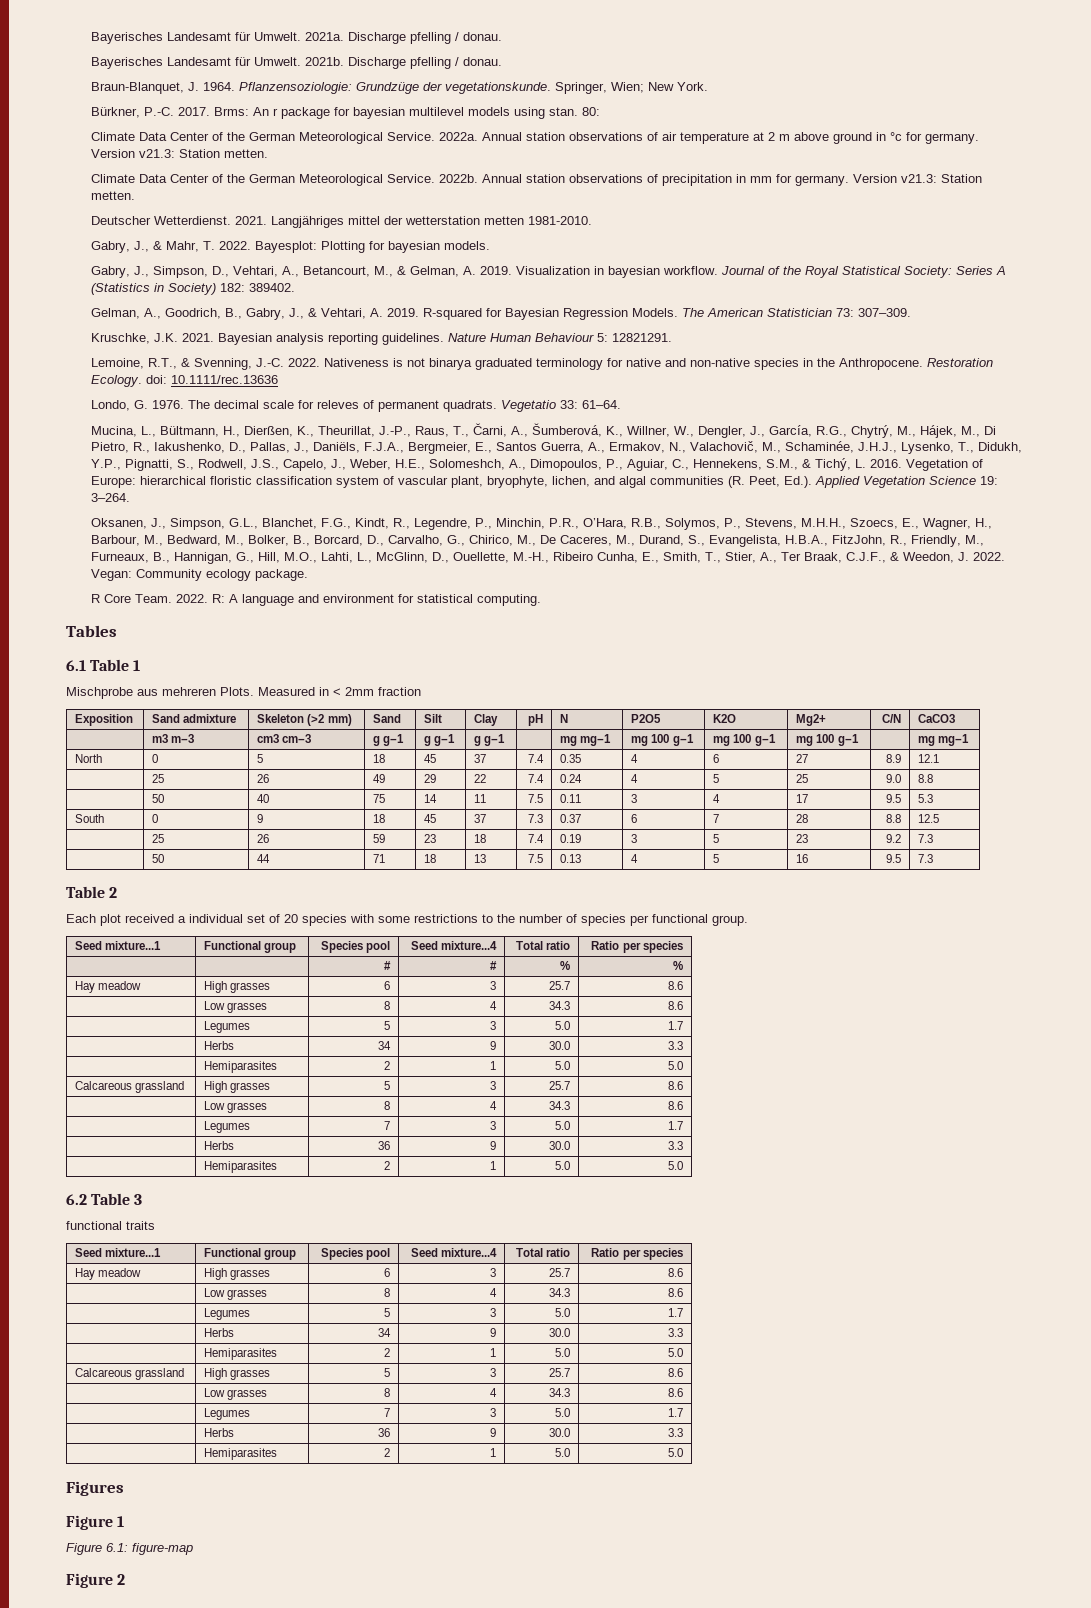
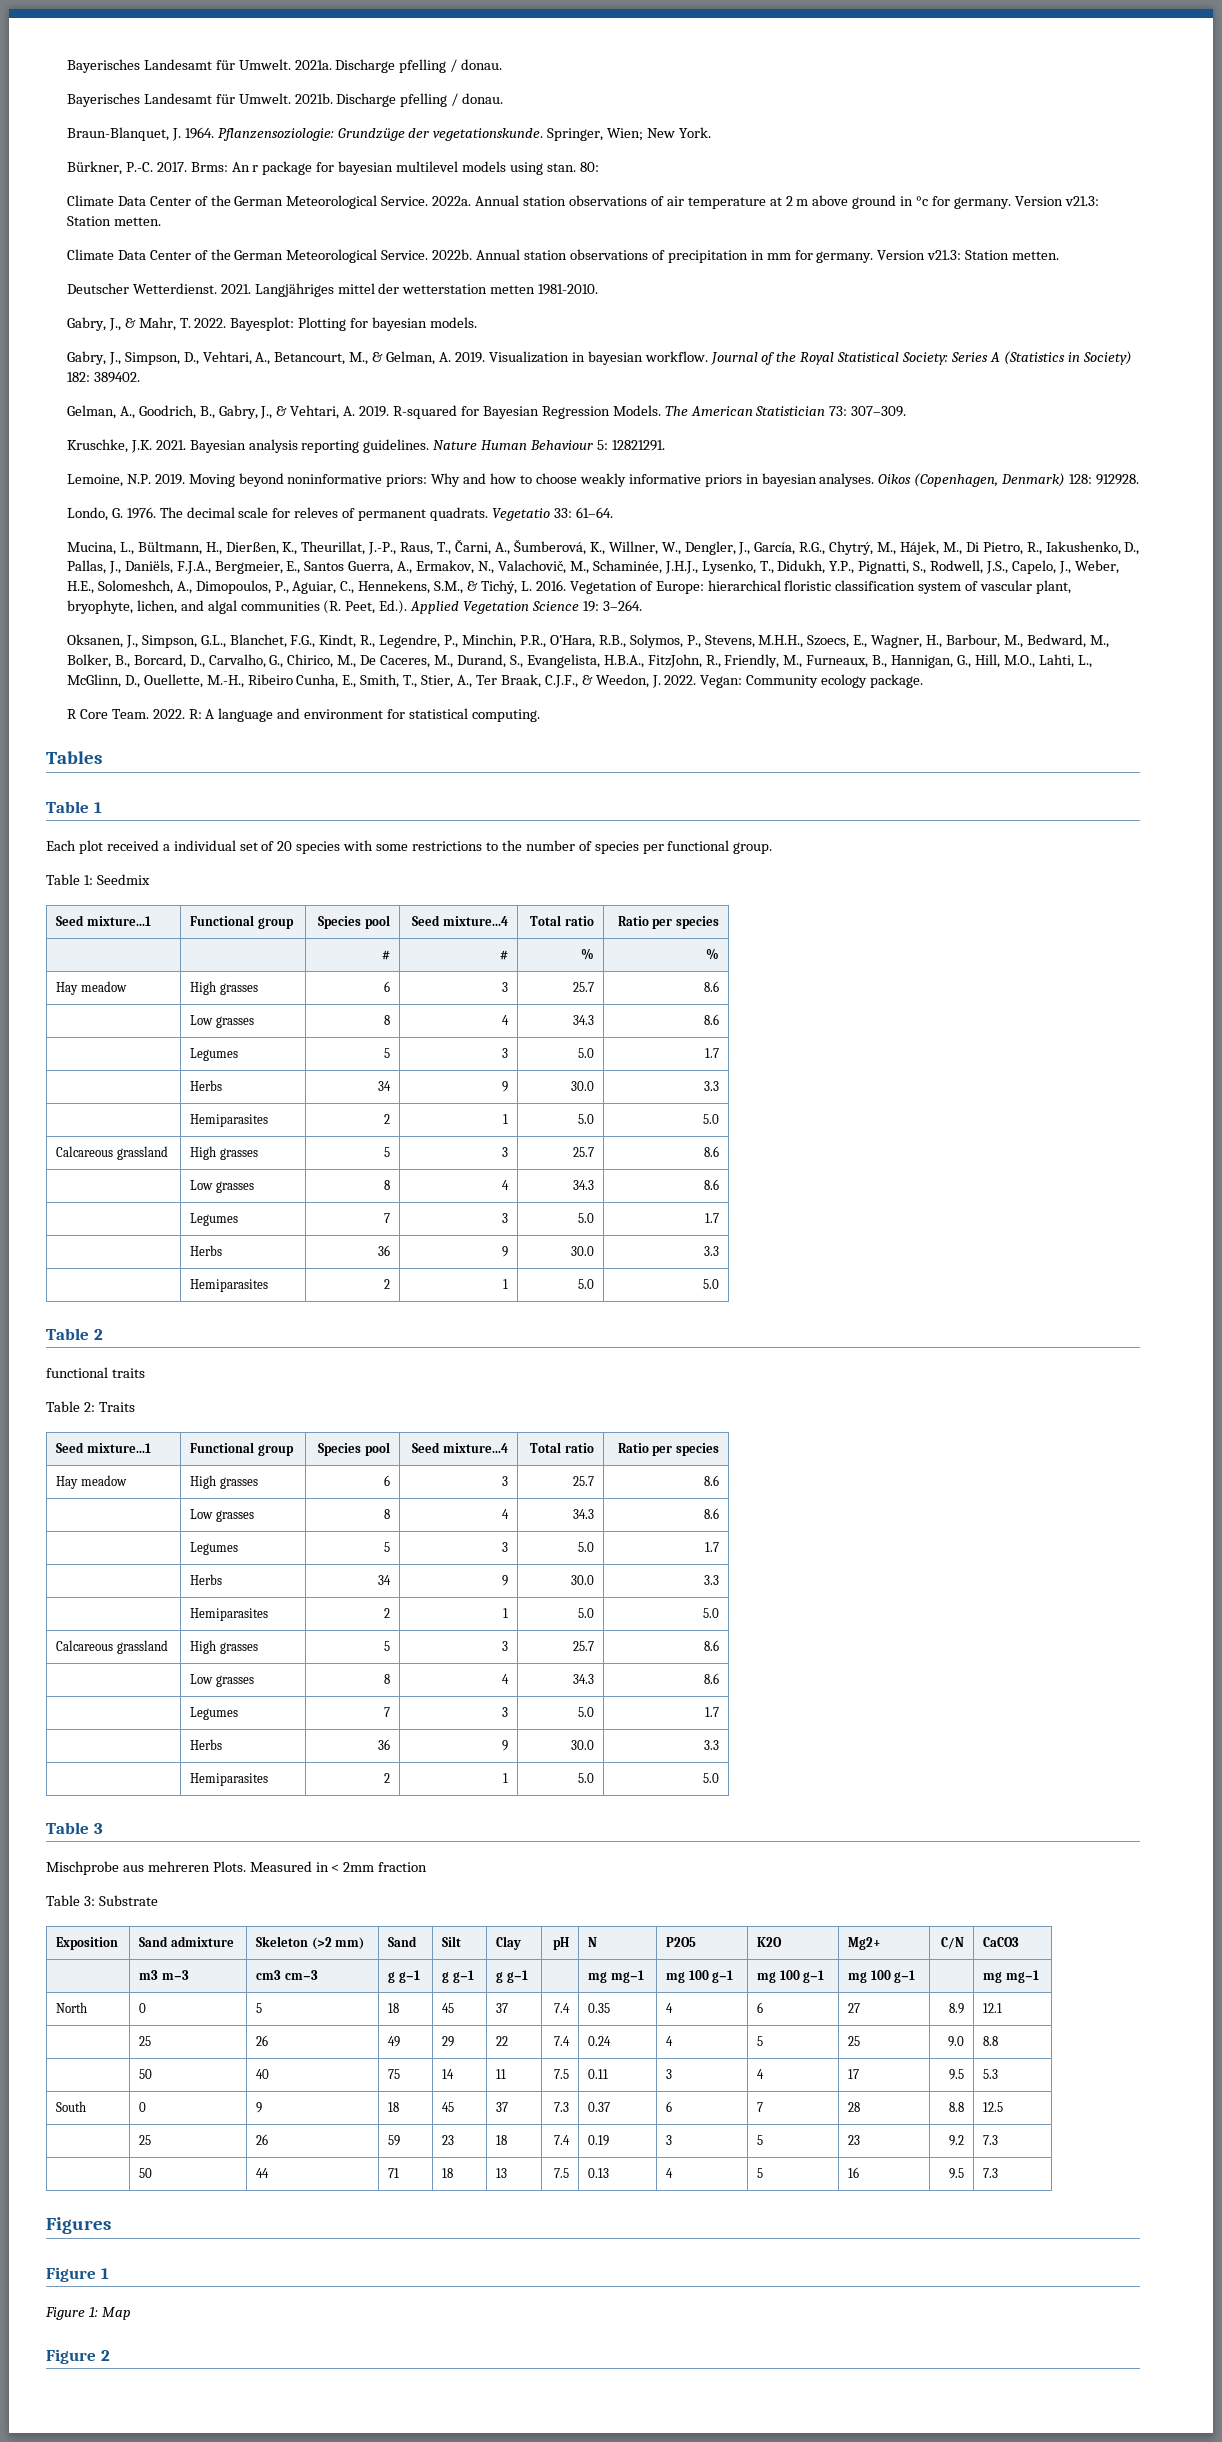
- Lemoine, R.T., & Svenning, J.-C. 2022. Nativeness is not binarya graduated terminology for native and non-native species in the Anthropocene. Restoration Ecology. doi: 10.1111/rec.13636
+ Lemoine, N.P. 2019. Moving beyond noninformative priors: Why and how to choose weakly informative priors in bayesian analyses. Oikos (Copenhagen, Denmark) 128: 912928.
- 6.1 Table 1
+ Table 1
+ Each plot received a individual set of 20 species with some restrictions to the number of species per functional group.
+ Table 1: Seedmix
+ Seed mixture...1 | Functional group | Species pool | Seed mixture...4 | Total ratio | Ratio per species
+ | | # | # | % | %
+ Hay meadow | High grasses | 6 | 3 | 25.7 | 8.6
+ | Low grasses | 8 | 4 | 34.3 | 8.6
+ | Legumes | 5 | 3 | 5.0 | 1.7
+ | Herbs | 34 | 9 | 30.0 | 3.3
+ | Hemiparasites | 2 | 1 | 5.0 | 5.0
+ Calcareous grassland | High grasses | 5 | 3 | 25.7 | 8.6
+ | Low grasses | 8 | 4 | 34.3 | 8.6
+ | Legumes | 7 | 3 | 5.0 | 1.7
+ | Herbs | 36 | 9 | 30.0 | 3.3
+ | Hemiparasites | 2 | 1 | 5.0 | 5.0
+ Table 2
+ functional traits
+ Table 2: Traits
+ Seed mixture...1 | Functional group | Species pool | Seed mixture...4 | Total ratio | Ratio per species
+ Hay meadow | High grasses | 6 | 3 | 25.7 | 8.6
+ | Low grasses | 8 | 4 | 34.3 | 8.6
+ | Legumes | 5 | 3 | 5.0 | 1.7
+ | Herbs | 34 | 9 | 30.0 | 3.3
+ | Hemiparasites | 2 | 1 | 5.0 | 5.0
+ Calcareous grassland | High grasses | 5 | 3 | 25.7 | 8.6
+ | Low grasses | 8 | 4 | 34.3 | 8.6
+ | Legumes | 7 | 3 | 5.0 | 1.7
+ | Herbs | 36 | 9 | 30.0 | 3.3
+ | Hemiparasites | 2 | 1 | 5.0 | 5.0
+ Table 3
+ Table 3: Substrate
- Table 2
- Each plot received a individual set of 20 species with some restrictions to the number of species per functional group.
- Seed mixture...1 | Functional group | Species pool | Seed mixture...4 | Total ratio | Ratio per species
- | | # | # | % | %
- Hay meadow | High grasses | 6 | 3 | 25.7 | 8.6
- | Low grasses | 8 | 4 | 34.3 | 8.6
- | Legumes | 5 | 3 | 5.0 | 1.7
- | Herbs | 34 | 9 | 30.0 | 3.3
- | Hemiparasites | 2 | 1 | 5.0 | 5.0
- Calcareous grassland | High grasses | 5 | 3 | 25.7 | 8.6
- | Low grasses | 8 | 4 | 34.3 | 8.6
- | Legumes | 7 | 3 | 5.0 | 1.7
- | Herbs | 36 | 9 | 30.0 | 3.3
- | Hemiparasites | 2 | 1 | 5.0 | 5.0
- 6.2 Table 3
- functional traits
- Seed mixture...1 | Functional group | Species pool | Seed mixture...4 | Total ratio | Ratio per species
- Hay meadow | High grasses | 6 | 3 | 25.7 | 8.6
- | Low grasses | 8 | 4 | 34.3 | 8.6
- | Legumes | 5 | 3 | 5.0 | 1.7
- | Herbs | 34 | 9 | 30.0 | 3.3
- | Hemiparasites | 2 | 1 | 5.0 | 5.0
- Calcareous grassland | High grasses | 5 | 3 | 25.7 | 8.6
- | Low grasses | 8 | 4 | 34.3 | 8.6
- | Legumes | 7 | 3 | 5.0 | 1.7
- | Herbs | 36 | 9 | 30.0 | 3.3
- | Hemiparasites | 2 | 1 | 5.0 | 5.0
- Figure 6.1: figure-map
+ Figure 1: Map

